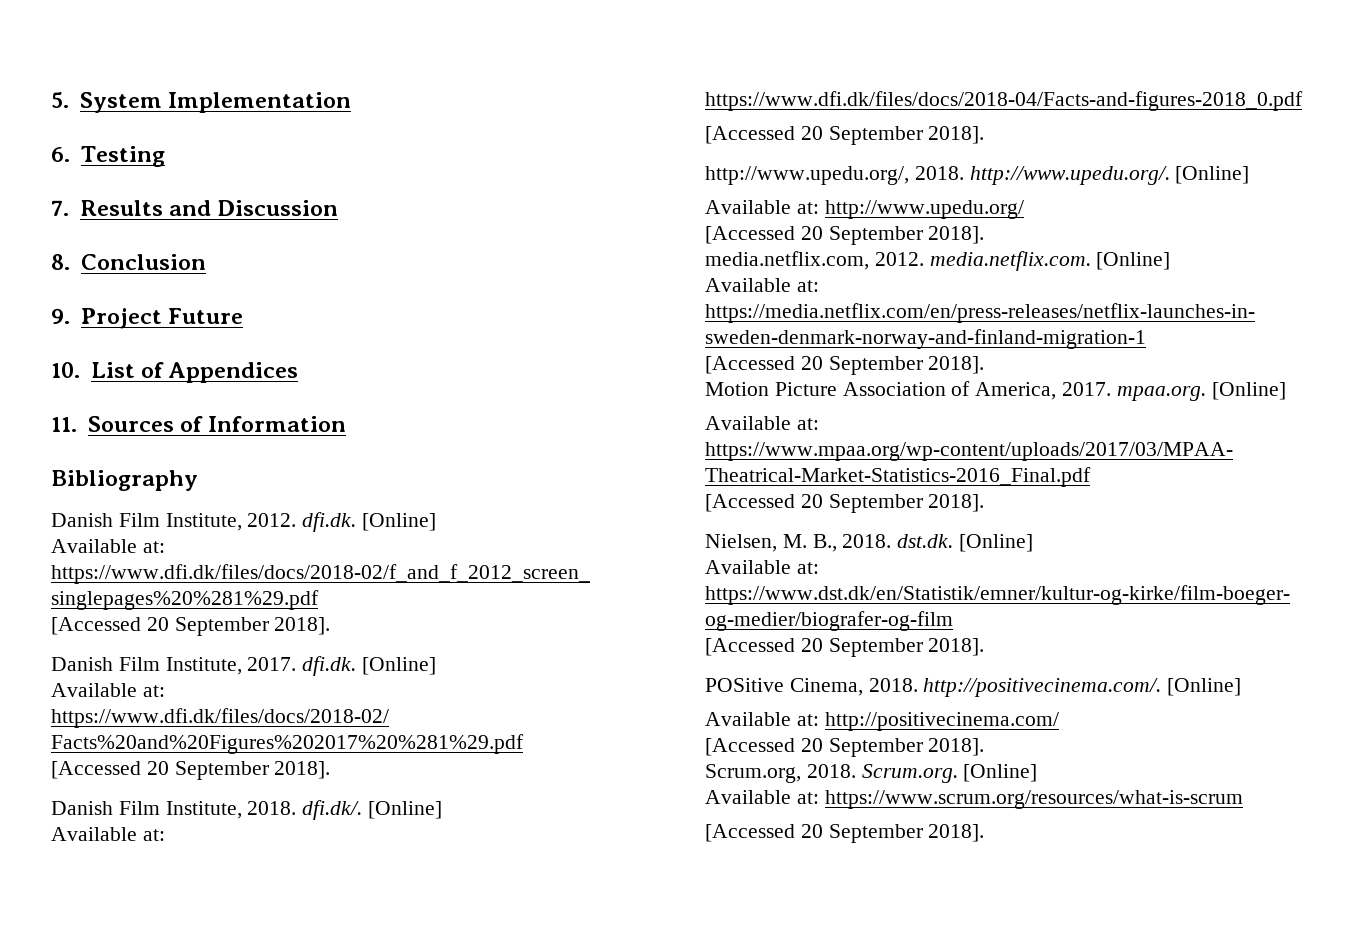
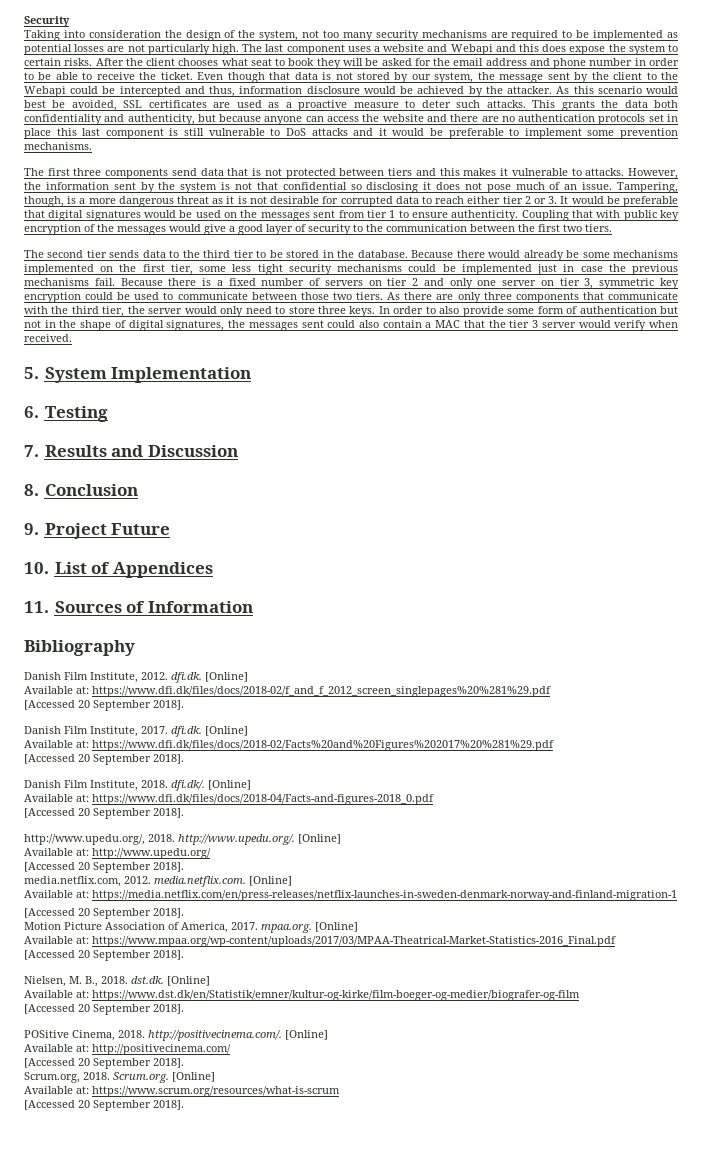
+ Security
+ Taking into consideration the design of the system, not too many security mechanisms are required to be implemented as potential losses are not particularly high. The last component uses a website and Webapi and this does expose the system to certain risks. After the client chooses what seat to book they will be asked for the email address and phone number in order to be able to receive the ticket. Even though that data is not stored by our system, the message sent by the client to the Webapi could be intercepted and thus, information disclosure would be achieved by the attacker. As this scenario would best be avoided, SSL certificates are used as a proactive measure to deter such attacks. This grants the data both confidentiality and authenticity, but because anyone can access the website and there are no authentication protocols set in place this last component is still vulnerable to DoS attacks and it would be preferable to implement some prevention mechanisms.
+ The first three components send data that is not protected between tiers and this makes it vulnerable to attacks. However, the information sent by the system is not that confidential so disclosing it does not pose much of an issue. Tampering, though, is a more dangerous threat as it is not desirable for corrupted data to reach either tier 2 or 3. It would be preferable that digital signatures would be used on the messages sent from tier 1 to ensure authenticity. Coupling that with public key encryption of the messages would give a good layer of security to the communication between the first two tiers.
+ The second tier sends data to the third tier to be stored in the database. Because there would already be some mechanisms implemented on the first tier, some less tight security mechanisms could be implemented just in case the previous mechanisms fail. Because there is a fixed number of servers on tier 2 and only one server on tier 3, symmetric key encryption could be used to communicate between those two tiers. As there are only three components that communicate with the third tier, the server would only need to store three keys. In order to also provide some form of authentication but not in the shape of digital signatures, the messages sent could also contain a MAC that the tier 3 server would verify when received.

